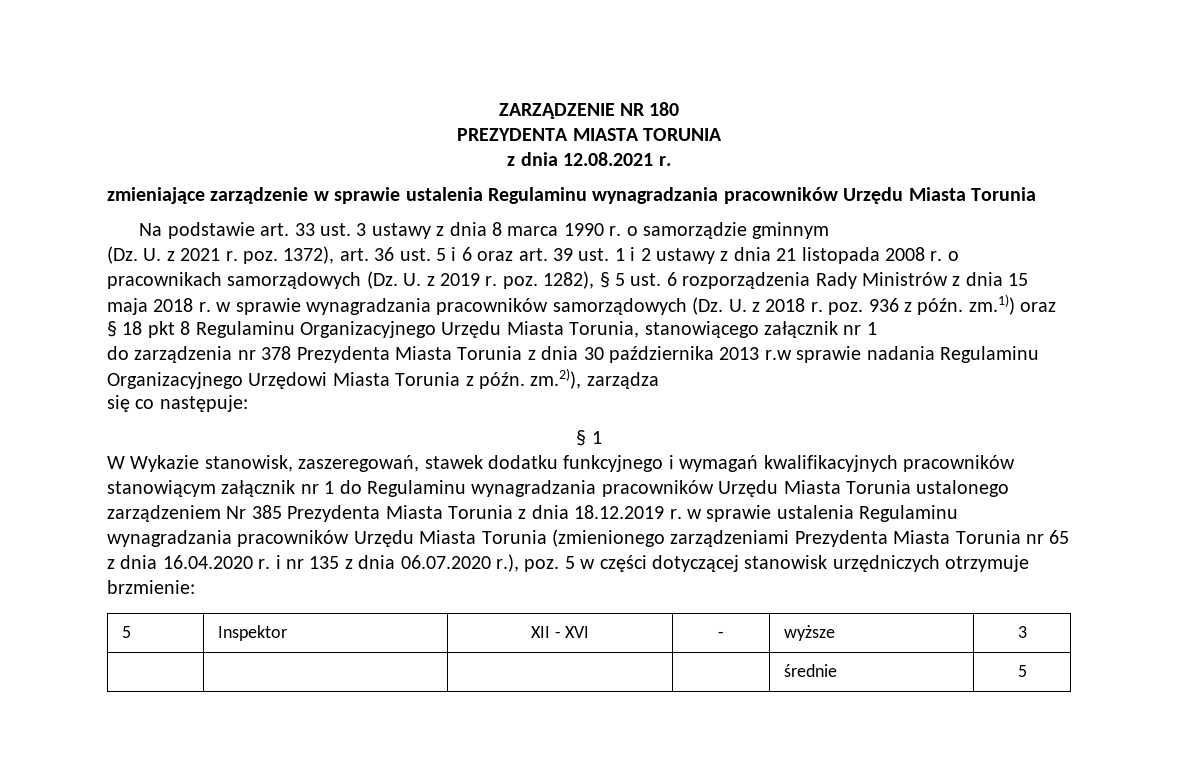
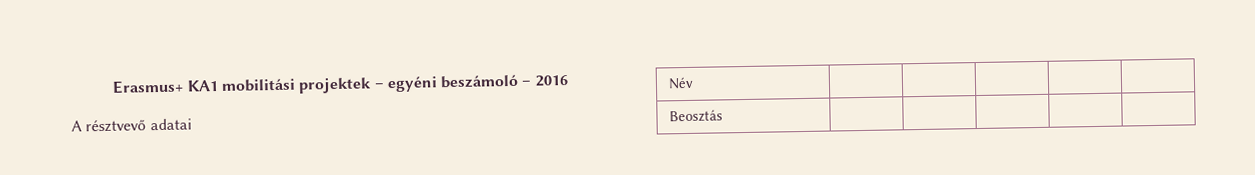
- ZARZĄDZENIE NR 180
- PREZYDENTA MIASTA TORUNIA
- z dnia 12.08.2021 r.
- zmieniające zarządzenie w sprawie ustalenia Regulaminu wynagradzania pracowników Urzędu Miasta Torunia
- Na podstawie art. 33 ust. 3 ustawy z dnia 8 marca 1990 r. o samorządzie gminnym
- (Dz. U. z 2021 r. poz. 1372), art. 36 ust. 5 i 6 oraz art. 39 ust. 1 i 2 ustawy z dnia 21 listopada 2008 r. o pracownikach samorządowych (Dz. U. z 2019 r. poz. 1282), § 5 ust. 6 rozporządzenia Rady Ministrów z dnia 15 maja 2018 r. w sprawie wynagradzania pracowników samorządowych (Dz. U. z 2018 r. poz. 936 z późn. zm.1)) oraz § 18 pkt 8 Regulaminu Organizacyjnego Urzędu Miasta Torunia, stanowiącego załącznik nr 1
- do zarządzenia nr 378 Prezydenta Miasta Torunia z dnia 30 października 2013 r.w sprawie nadania Regulaminu Organizacyjnego Urzędowi Miasta Torunia z późn. zm.2)), zarządza
- się co następuje:
- § 1
- W Wykazie stanowisk, zaszeregowań, stawek dodatku funkcyjnego i wymagań kwalifikacyjnych pracowników stanowiącym załącznik nr 1 do Regulaminu wynagradzania pracowników Urzędu Miasta Torunia ustalonego zarządzeniem Nr 385 Prezydenta Miasta Torunia z dnia 18.12.2019 r. w sprawie ustalenia Regulaminu wynagradzania pracowników Urzędu Miasta Torunia (zmienionego zarządzeniami Prezydenta Miasta Torunia nr 65 z dnia 16.04.2020 r. i nr 135 z dnia 06.07.2020 r.), poz. 5 w części dotyczącej stanowisk urzędniczych otrzymuje brzmienie:
- 5 | Inspektor | XII - XVI | - | wyższe | 3
- | | | | średnie | 5
+ Erasmus+ KA1 mobilitási projektek – egyéni beszámoló – 2016
+ A résztvevő adatai
+ Név | | | | |
+ Beosztás | | | | |

